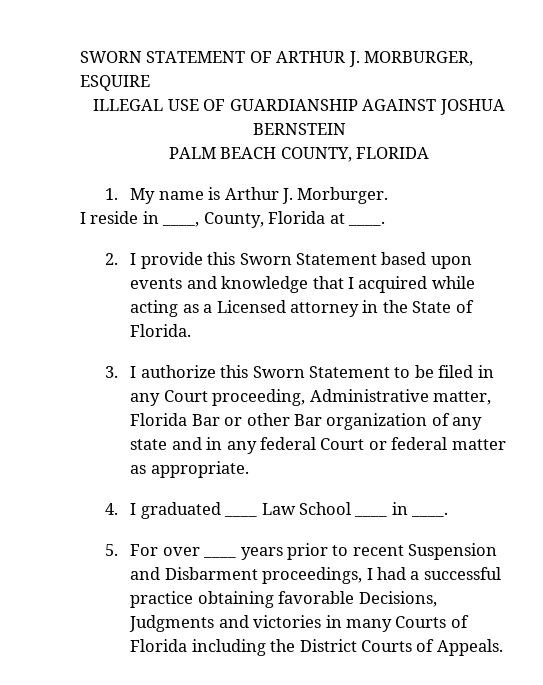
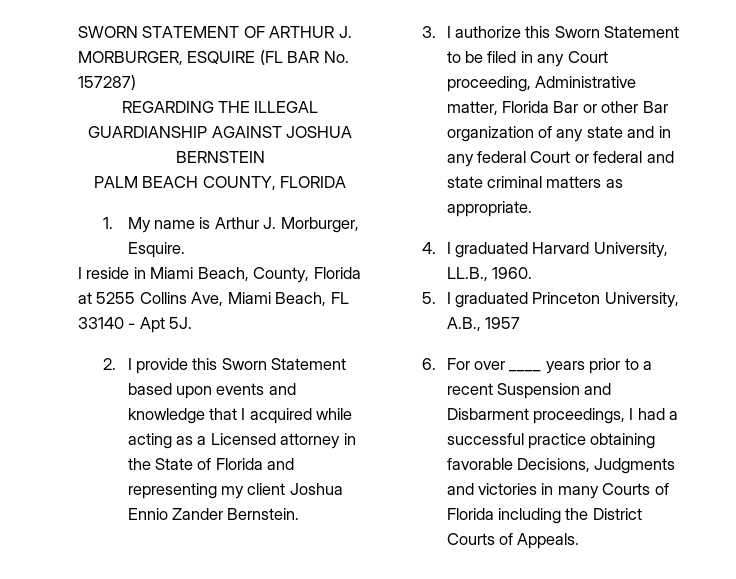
- SWORN STATEMENT OF ARTHUR J. MORBURGER, ESQUIRE
- ILLEGAL USE OF GUARDIANSHIP AGAINST JOSHUA BERNSTEIN
+ SWORN STATEMENT OF ARTHUR J. MORBURGER, ESQUIRE (FL BAR No. 157287)
+ REGARDING THE ILLEGAL GUARDIANSHIP AGAINST JOSHUA BERNSTEIN
- 1. My name is Arthur J. Morburger.
+ 1. My name is Arthur J. Morburger, Esquire.
- I reside in ____, County, Florida at ____.
+ I reside in Miami Beach, County, Florida at 5255 Collins Ave, Miami Beach, FL 33140 - Apt 5J.
- 2. I provide this Sworn Statement based upon events and knowledge that I acquired while acting as a Licensed attorney in the State of Florida.
+ 2. I provide this Sworn Statement based upon events and knowledge that I acquired while acting as a Licensed attorney in the State of Florida and representing my client Joshua Ennio Zander Bernstein.
- 3. I authorize this Sworn Statement to be filed in any Court proceeding, Administrative matter, Florida Bar or other Bar organization of any state and in any federal Court or federal matter as appropriate.
+ 3. I authorize this Sworn Statement to be filed in any Court proceeding, Administrative matter, Florida Bar or other Bar organization of any state and in any federal Court or federal and state criminal matters as appropriate.
- 4. I graduated ____ Law School ____ in ____.
- 5. For over ____ years prior to recent Suspension and Disbarment proceedings, I had a successful practice obtaining favorable Decisions, Judgments and victories in many Courts of Florida including the District Courts of Appeals.
+ 4. I graduated Harvard University, LL.B., 1960.
+ 5. I graduated Princeton University, A.B., 1957
+ 6. For over ____ years prior to a recent Suspension and Disbarment proceedings, I had a successful practice obtaining favorable Decisions, Judgments and victories in many Courts of Florida including the District Courts of Appeals.

